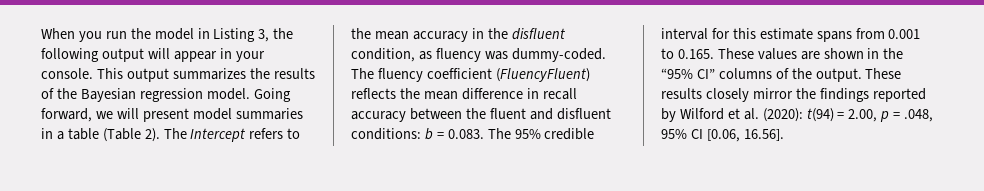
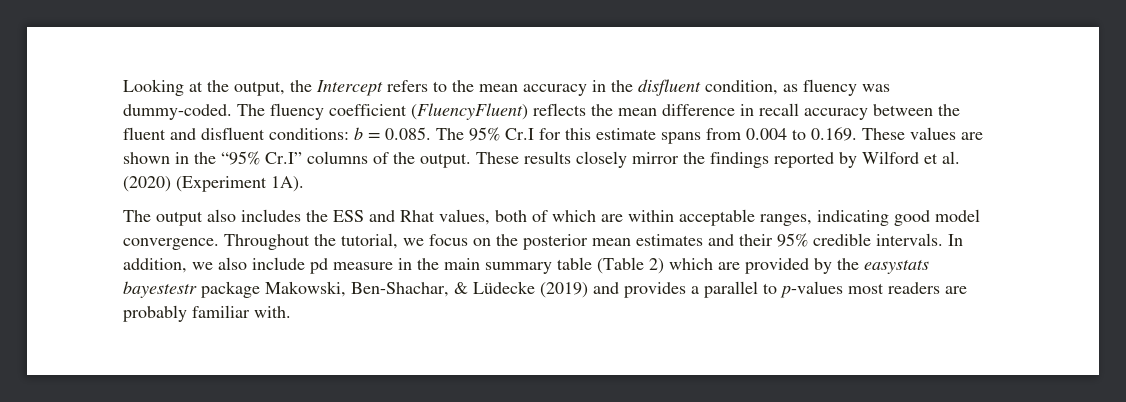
- When you run the model in Listing 3, the following output will appear in your console. This output summarizes the results of the Bayesian regression model. Going forward, we will present model summaries in a table (Table 2). The Intercept refers to the mean accuracy in the disfluent condition, as fluency was dummy-coded.
+ Looking at the output, the Intercept refers to the mean accuracy in the disfluent condition, as fluency was dummy-coded.
- The fluency coefficient (FluencyFluent) reflects the mean difference in recall accuracy between the fluent and disfluent conditions: b = 0.083. The 95% credible interval for this estimate spans from 0.001 to 0.165. These values are shown in the “95% CI” columns of the output.
+ The fluency coefficient (FluencyFluent) reflects the mean difference in recall accuracy between the fluent and disfluent conditions: b = 0.085. The 95% Cr.I for this estimate spans from 0.004 to 0.169. These values are shown in the “95% Cr.I” columns of the output.
- These results closely mirror the findings reported by Wilford et al. (2020): t(94) = 2.00, p = .048, 95% CI [0.06, 16.56].
+ These results closely mirror the findings reported by Wilford et al. (2020) (Experiment 1A).
+ The output also includes the ESS and Rhat values, both of which are within acceptable ranges, indicating good model convergence. Throughout the tutorial, we focus on the posterior mean estimates and their 95% credible intervals. In addition, we also include pd measure in the main summary table (Table 2) which are provided by the easystats bayestestr package Makowski, Ben-Shachar, & Lüdecke (2019) and provides a parallel to p-values most readers are probably familiar with.

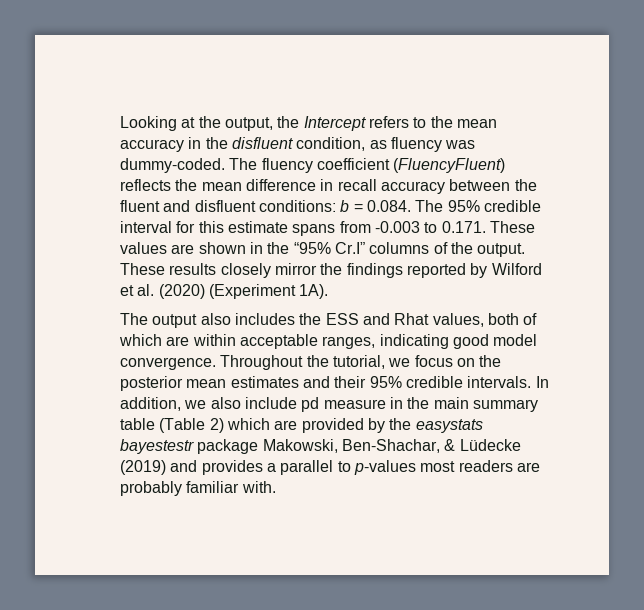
- The fluency coefficient (FluencyFluent) reflects the mean difference in recall accuracy between the fluent and disfluent conditions: b = 0.085. The 95% Cr.I for this estimate spans from 0.004 to 0.169. These values are shown in the “95% Cr.I” columns of the output.
+ The fluency coefficient (FluencyFluent) reflects the mean difference in recall accuracy between the fluent and disfluent conditions: b = 0.084. The 95% credible interval for this estimate spans from -0.003 to 0.171. These values are shown in the “95% Cr.I” columns of the output.

